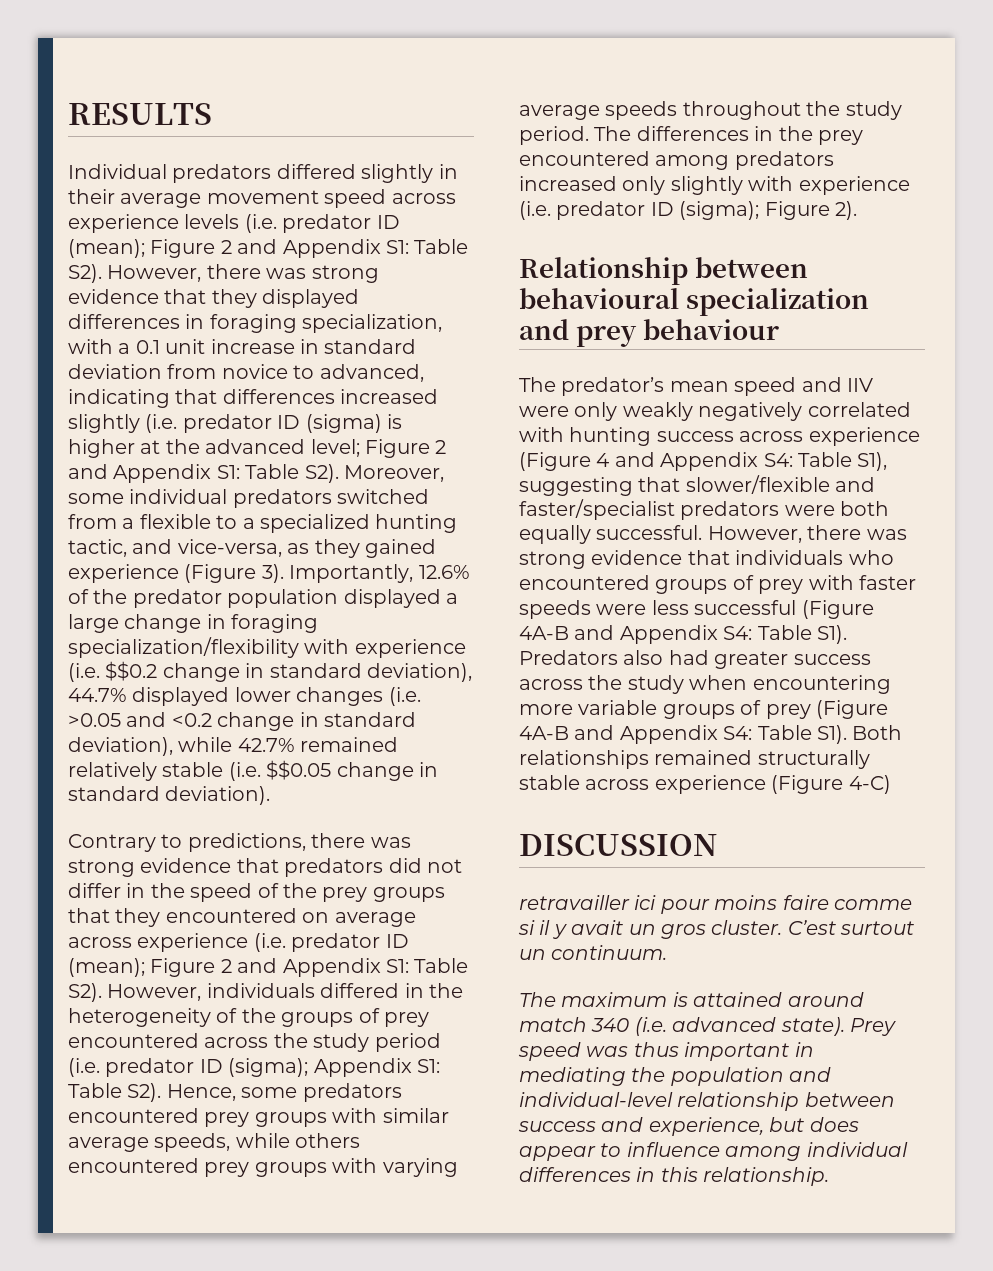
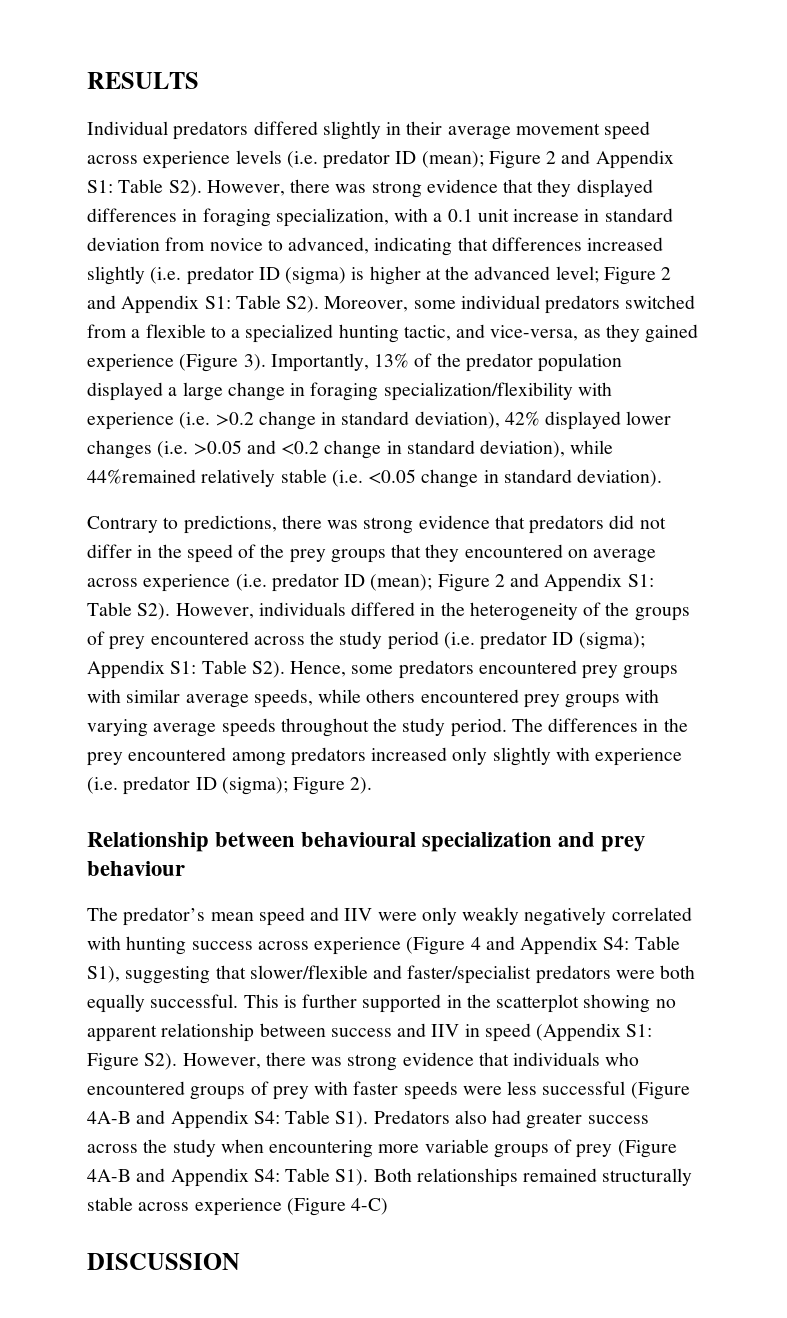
- Importantly, 12.6% of the predator population displayed a large change in foraging specialization/flexibility with experience (i.e. $$0.2 change in standard deviation), 44.7% displayed lower changes (i.e. >0.05 and <0.2 change in standard deviation), while 42.7% remained relatively stable (i.e. $$0.05 change in standard deviation).
+ Importantly, 13% of the predator population displayed a large change in foraging specialization/flexibility with experience (i.e. >0.2 change in standard deviation), 42% displayed lower changes (i.e. >0.05 and <0.2 change in standard deviation), while 44%remained relatively stable (i.e. <0.05 change in standard deviation).
- However, there was strong evidence that individuals who encountered groups of prey with faster speeds were less successful (Figure 4A-B and Appendix S4: Table S1). Predators also had greater success across the study when encountering more variable groups of prey (Figure 4A-B and Appendix S4: Table S1). Both relationships remained structurally stable across experience (Figure 4-C)
+ This is further supported in the scatterplot showing no apparent relationship between success and IIV in speed (Appendix S1: Figure S2). However, there was strong evidence that individuals who encountered groups of prey with faster speeds were less successful (Figure 4A-B and Appendix S4: Table S1). Predators also had greater success across the study when encountering more variable groups of prey (Figure 4A-B and Appendix S4: Table S1). Both relationships remained structurally stable across experience (Figure 4-C)
- retravailler ici pour moins faire comme si il y avait un gros cluster. C’est surtout un continuum.
- The maximum is attained around match 340 (i.e. advanced state). Prey speed was thus important in mediating the population and individual-level relationship between success and experience, but does appear to influence among individual differences in this relationship.

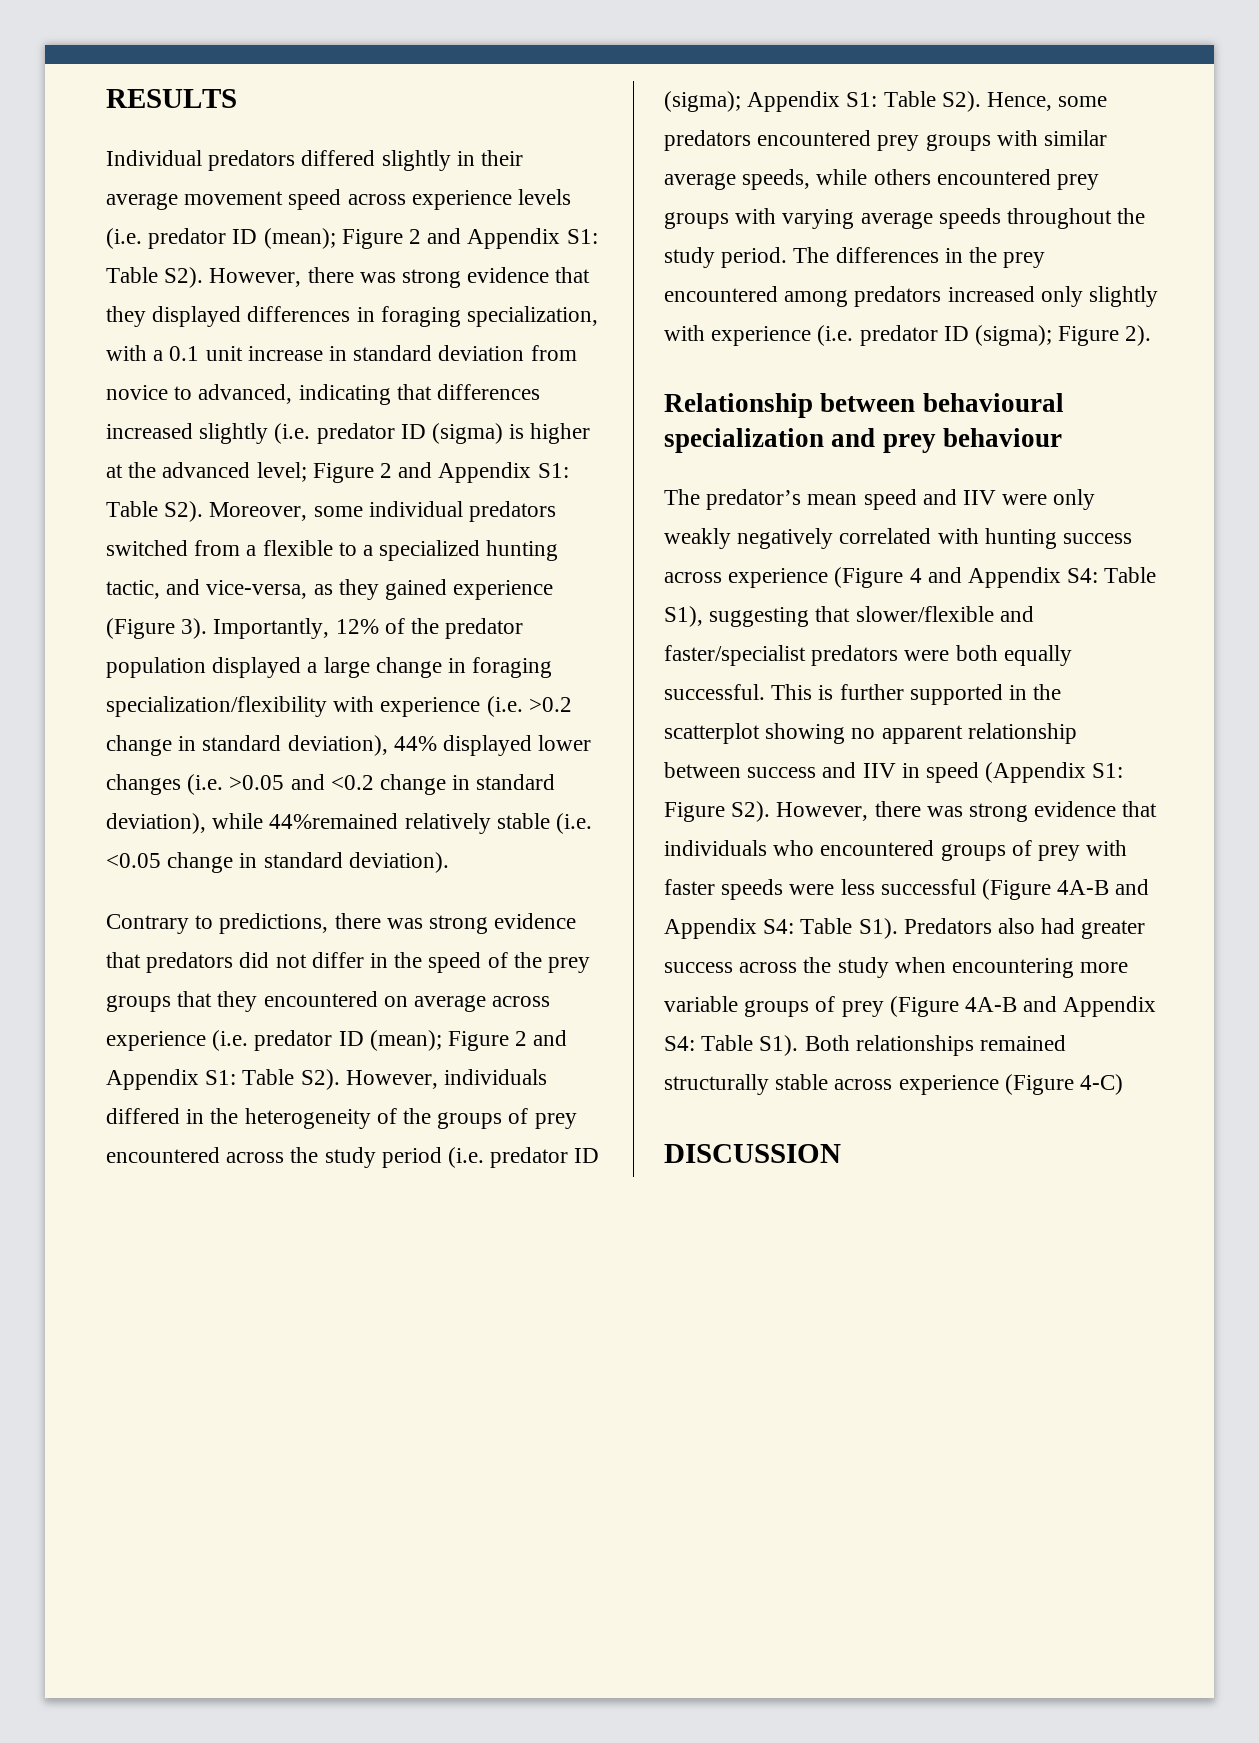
- Importantly, 13% of the predator population displayed a large change in foraging specialization/flexibility with experience (i.e. >0.2 change in standard deviation), 42% displayed lower changes (i.e. >0.05 and <0.2 change in standard deviation), while 44%remained relatively stable (i.e. <0.05 change in standard deviation).
+ Importantly, 12% of the predator population displayed a large change in foraging specialization/flexibility with experience (i.e. >0.2 change in standard deviation), 44% displayed lower changes (i.e. >0.05 and <0.2 change in standard deviation), while 44%remained relatively stable (i.e. <0.05 change in standard deviation).

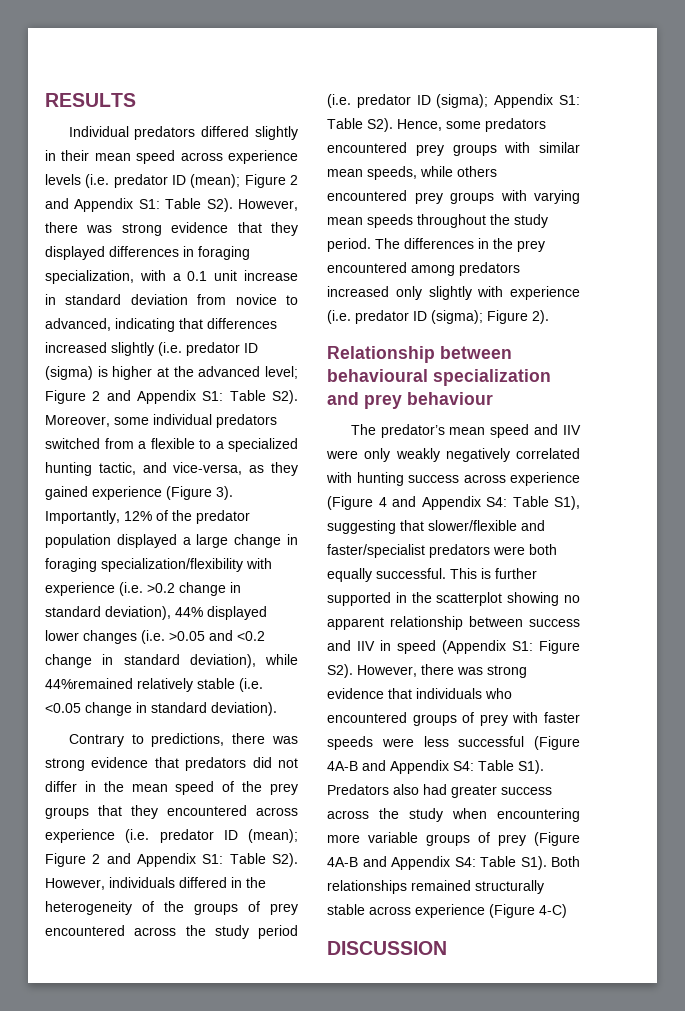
- Individual predators differed slightly in their average movement speed across experience levels (i.e. predator ID (mean);
+ Individual predators differed slightly in their mean speed across experience levels (i.e. predator ID (mean);
- Contrary to predictions, there was strong evidence that predators did not differ in the speed of the prey groups that they encountered on average across experience (i.e. predator ID (mean);
+ Contrary to predictions, there was strong evidence that predators did not differ in the mean speed of the prey groups that they encountered across experience (i.e. predator ID (mean);
- Table S2). Hence, some predators encountered prey groups with similar average speeds, while others encountered prey groups with varying average speeds throughout the study period.
+ Table S2). Hence, some predators encountered prey groups with similar mean speeds, while others encountered prey groups with varying mean speeds throughout the study period.

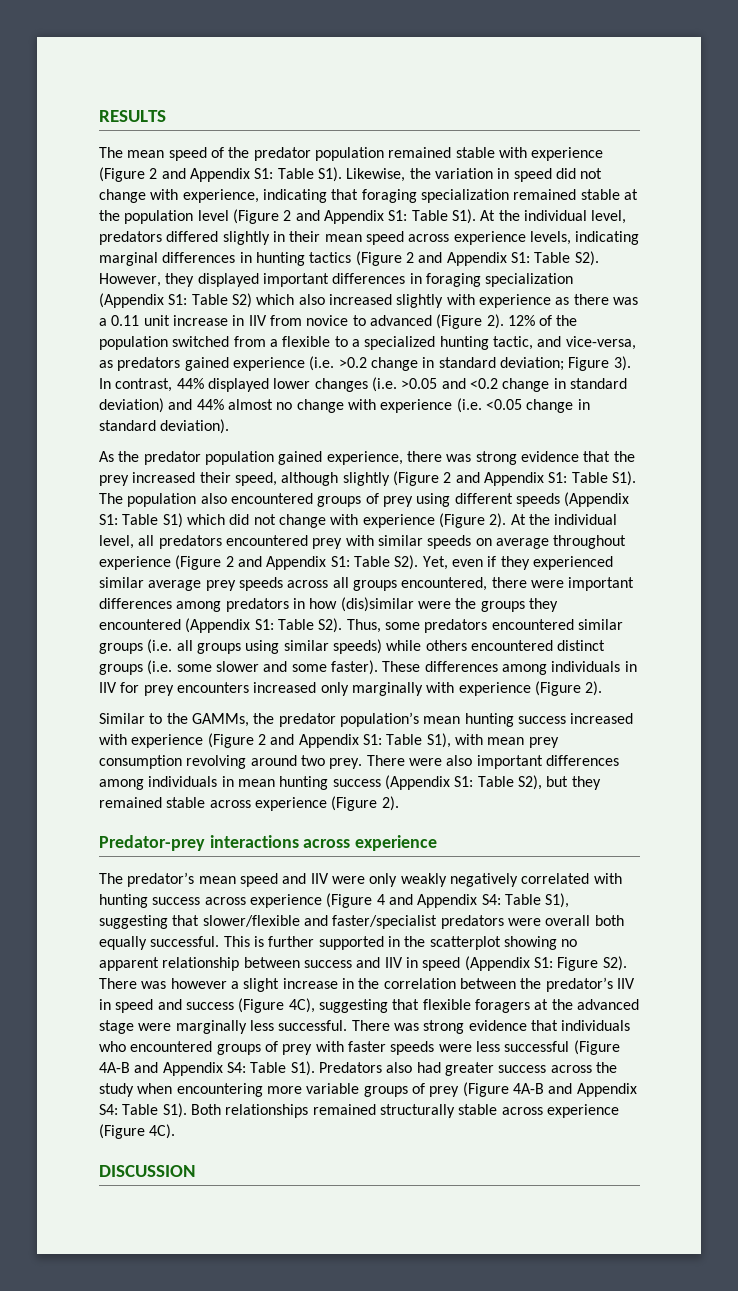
- Individual predators differed slightly in their mean speed across experience levels (i.e. predator ID (mean); Figure 2 and Appendix S1: Table S2). However, there was strong evidence that they displayed differences in foraging specialization, with a 0.1 unit increase in standard deviation from novice to advanced, indicating that differences increased slightly (i.e. predator ID (sigma) is higher at the advanced level; Figure 2 and Appendix S1: Table S2). Moreover, some individual predators switched from a flexible to a specialized hunting tactic, and vice-versa, as they gained experience (Figure 3). Importantly, 12% of the predator population displayed a large change in foraging specialization/flexibility with experience (i.e. >0.2 change in standard deviation), 44% displayed lower changes (i.e. >0.05 and <0.2 change in standard deviation), while 44%remained relatively stable (i.e. <0.05 change in standard deviation).
+ The mean speed of the predator population remained stable with experience (Figure 2 and Appendix S1: Table S1). Likewise, the variation in speed did not change with experience, indicating that foraging specialization remained stable at the population level (Figure 2 and Appendix S1: Table S1). At the individual level, predators differed slightly in their mean speed across experience levels, indicating marginal differences in hunting tactics (Figure 2 and Appendix S1: Table S2). However, they displayed important differences in foraging specialization (Appendix S1: Table S2) which also increased slightly with experience as there was a 0.11 unit increase in IIV from novice to advanced (Figure 2). 12% of the population switched from a flexible to a specialized hunting tactic, and vice-versa, as predators gained experience (i.e. >0.2 change in standard deviation; Figure 3). In contrast, 44% displayed lower changes (i.e. >0.05 and <0.2 change in standard deviation) and 44% almost no change with experience (i.e. <0.05 change in standard deviation).
- Contrary to predictions, there was strong evidence that predators did not differ in the mean speed of the prey groups that they encountered across experience (i.e. predator ID (mean); Figure 2 and Appendix S1: Table S2). However, individuals differed in the heterogeneity of the groups of prey encountered across the study period (i.e. predator ID (sigma); Appendix S1: Table S2). Hence, some predators encountered prey groups with similar mean speeds, while others encountered prey groups with varying mean speeds throughout the study period. The differences in the prey encountered among predators increased only slightly with experience (i.e. predator ID (sigma); Figure 2).
- Relationship between behavioural specialization and prey behaviour
+ As the predator population gained experience, there was strong evidence that the prey increased their speed, although slightly (Figure 2 and Appendix S1: Table S1). The population also encountered groups of prey using different speeds (Appendix S1: Table S1) which did not change with experience (Figure 2). At the individual level, all predators encountered prey with similar speeds on average throughout experience (Figure 2 and Appendix S1: Table S2). Yet, even if they experienced similar average prey speeds across all groups encountered, there were important differences among predators in how (dis)similar were the groups they encountered (Appendix S1: Table S2). Thus, some predators encountered similar groups (i.e. all groups using similar speeds) while others encountered distinct groups (i.e. some slower and some faster). These differences among individuals in IIV for prey encounters increased only marginally with experience (Figure 2).
+ Similar to the GAMMs, the predator population’s mean hunting success increased with experience (Figure 2 and Appendix S1: Table S1), with mean prey consumption revolving around two prey. There were also important differences among individuals in mean hunting success (Appendix S1: Table S2), but they remained stable across experience (Figure 2).
+ Predator-prey interactions across experience
- The predator’s mean speed and IIV were only weakly negatively correlated with hunting success across experience (Figure 4 and Appendix S4: Table S1), suggesting that slower/flexible and faster/specialist predators were both equally successful.
+ The predator’s mean speed and IIV were only weakly negatively correlated with hunting success across experience (Figure 4 and Appendix S4: Table S1), suggesting that slower/flexible and faster/specialist predators were overall both equally successful.
- Figure S2). However, there was strong evidence that individuals who encountered groups of prey with faster speeds were less successful (Figure 4A-B and Appendix S4:
+ Figure S2). There was however a slight increase in the correlation between the predator’s IIV in speed and success (Figure 4C), suggesting that flexible foragers at the advanced stage were marginally less successful. There was strong evidence that individuals who encountered groups of prey with faster speeds were less successful (Figure 4A-B and Appendix S4:
- Table S1). Both relationships remained structurally stable across experience (Figure 4-C)
+ Table S1). Both relationships remained structurally stable across experience (Figure 4C).

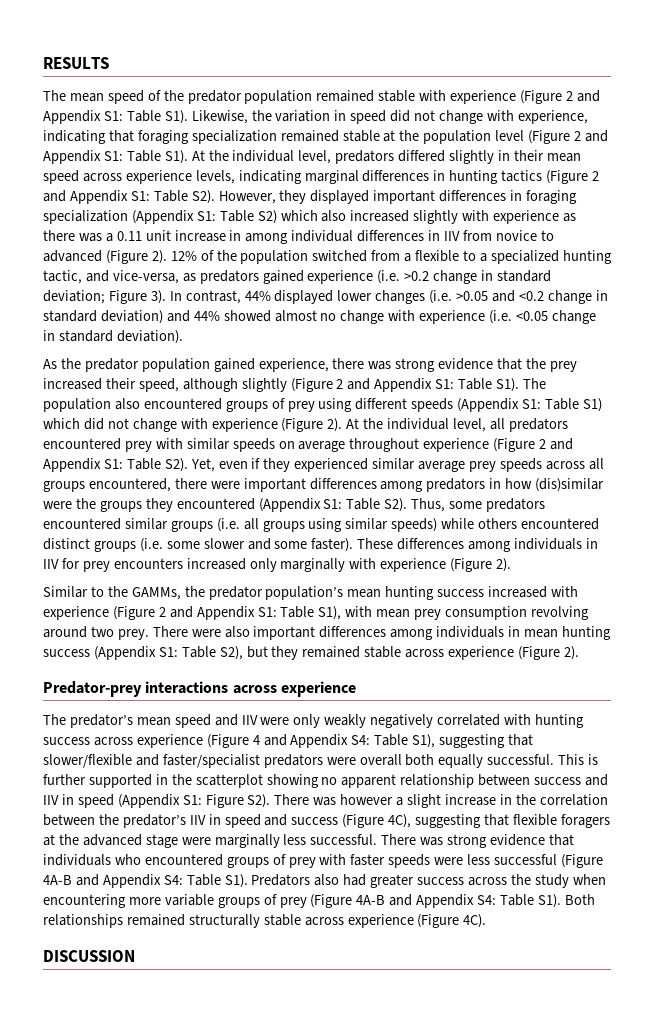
- Table S2) which also increased slightly with experience as there was a 0.11 unit increase in IIV from novice to advanced (Figure 2).
+ Table S2) which also increased slightly with experience as there was a 0.11 unit increase in among individual differences in IIV from novice to advanced (Figure 2).
- In contrast, 44% displayed lower changes (i.e. >0.05 and <0.2 change in standard deviation) and 44% almost no change with experience (i.e. <0.05 change in standard deviation).
+ In contrast, 44% displayed lower changes (i.e. >0.05 and <0.2 change in standard deviation) and 44% showed almost no change with experience (i.e. <0.05 change in standard deviation).

